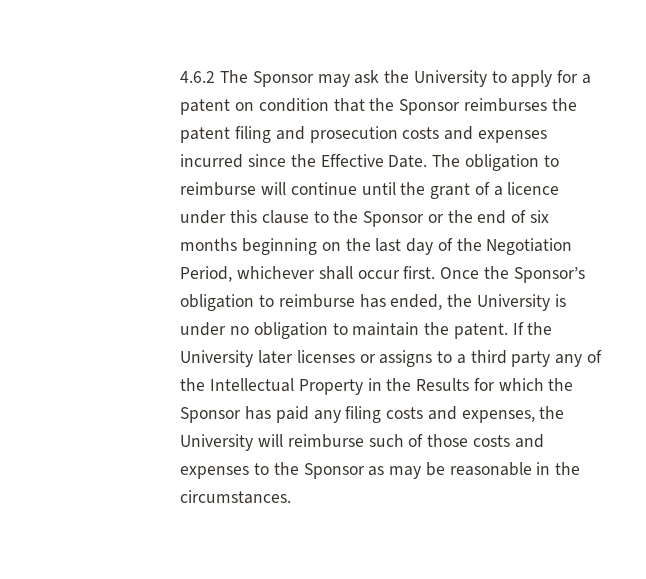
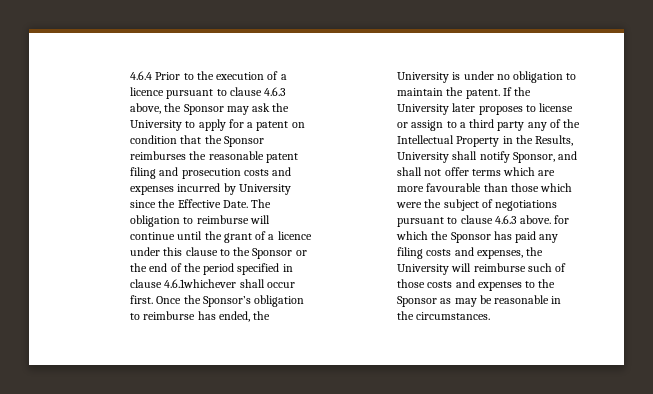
- 4.6.2 The Sponsor may ask the University to apply for a patent on condition that the Sponsor reimburses the patent filing and prosecution costs and expenses incurred since the Effective Date.
+ 4.6.4 Prior to the execution of a licence pursuant to clause 4.6.3 above, the Sponsor may ask the University to apply for a patent on condition that the Sponsor reimburses the reasonable patent filing and prosecution costs and expenses incurred by University since the Effective Date.
- The obligation to reimburse will continue until the grant of a licence under this clause to the Sponsor or the end of six months beginning on the last day of the Negotiation Period, whichever shall occur first.
+ The obligation to reimburse will continue until the grant of a licence under this clause to the Sponsor or the end of the period specified in clause 4.6.1whichever shall occur first.
- If the University later licenses or assigns to a third party any of the Intellectual Property in the Results for which the Sponsor has paid any filing costs and expenses, the University will reimburse such of those costs and expenses to the Sponsor as may be reasonable in the circumstances.
+ If the University later proposes to license or assign to a third party any of the Intellectual Property in the Results, University shall notify Sponsor, and shall not offer terms which are more favourable than those which were the subject of negotiations pursuant to clause 4.6.3 above. for which the Sponsor has paid any filing costs and expenses, the University will reimburse such of those costs and expenses to the Sponsor as may be reasonable in the circumstances.

